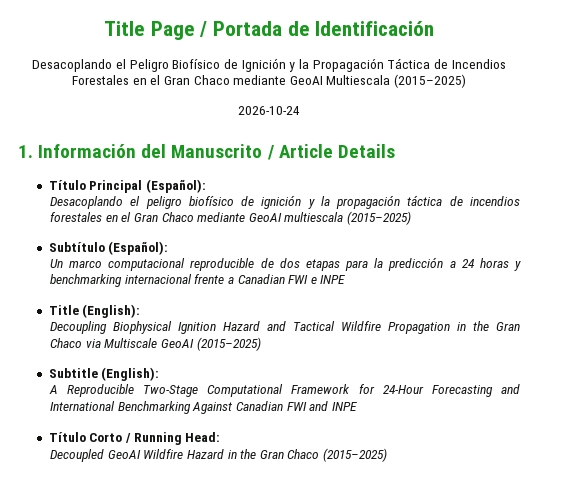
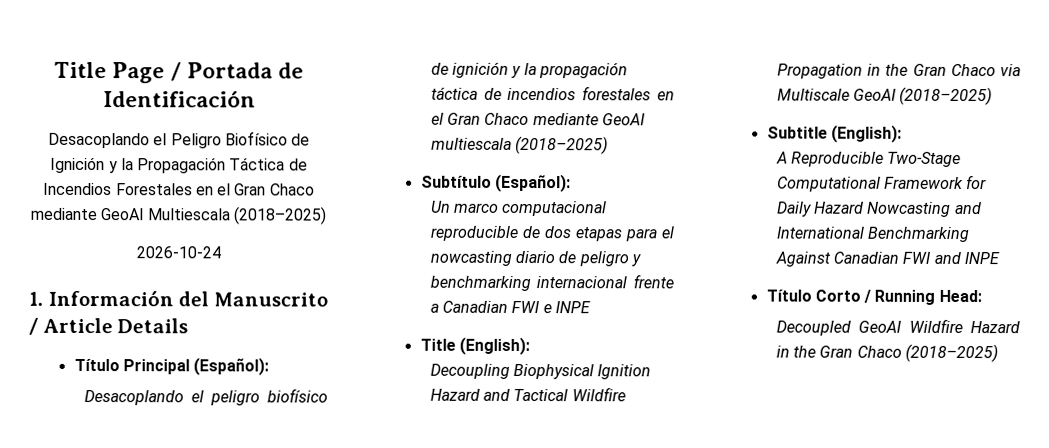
- Desacoplando el Peligro Biofísico de Ignición y la Propagación Táctica de Incendios Forestales en el Gran Chaco mediante GeoAI Multiescala (2015–2025)
+ Desacoplando el Peligro Biofísico de Ignición y la Propagación Táctica de Incendios Forestales en el Gran Chaco mediante GeoAI Multiescala (2018–2025)
- Desacoplando el peligro biofísico de ignición y la propagación táctica de incendios forestales en el Gran Chaco mediante GeoAI multiescala (2015–2025)
+ Desacoplando el peligro biofísico de ignición y la propagación táctica de incendios forestales en el Gran Chaco mediante GeoAI multiescala (2018–2025)
- Un marco computacional reproducible de dos etapas para la predicción a 24 horas y benchmarking internacional frente a Canadian FWI e INPE
+ Un marco computacional reproducible de dos etapas para el nowcasting diario de peligro y benchmarking internacional frente a Canadian FWI e INPE
- Decoupling Biophysical Ignition Hazard and Tactical Wildfire Propagation in the Gran Chaco via Multiscale GeoAI (2015–2025)
+ Decoupling Biophysical Ignition Hazard and Tactical Wildfire Propagation in the Gran Chaco via Multiscale GeoAI (2018–2025)
- A Reproducible Two-Stage Computational Framework for 24-Hour Forecasting and International Benchmarking Against Canadian FWI and INPE
+ A Reproducible Two-Stage Computational Framework for Daily Hazard Nowcasting and International Benchmarking Against Canadian FWI and INPE
- Decoupled GeoAI Wildfire Hazard in the Gran Chaco (2015–2025)
+ Decoupled GeoAI Wildfire Hazard in the Gran Chaco (2018–2025)

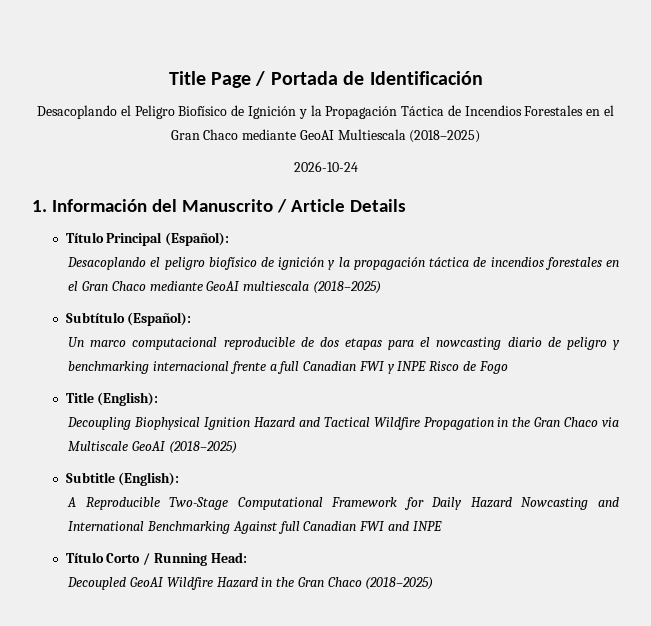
- Un marco computacional reproducible de dos etapas para el nowcasting diario de peligro y benchmarking internacional frente a Canadian FWI e INPE
+ Un marco computacional reproducible de dos etapas para el nowcasting diario de peligro y benchmarking internacional frente a full Canadian FWI y INPE Risco de Fogo
- A Reproducible Two-Stage Computational Framework for Daily Hazard Nowcasting and International Benchmarking Against Canadian FWI and INPE
+ A Reproducible Two-Stage Computational Framework for Daily Hazard Nowcasting and International Benchmarking Against full Canadian FWI and INPE

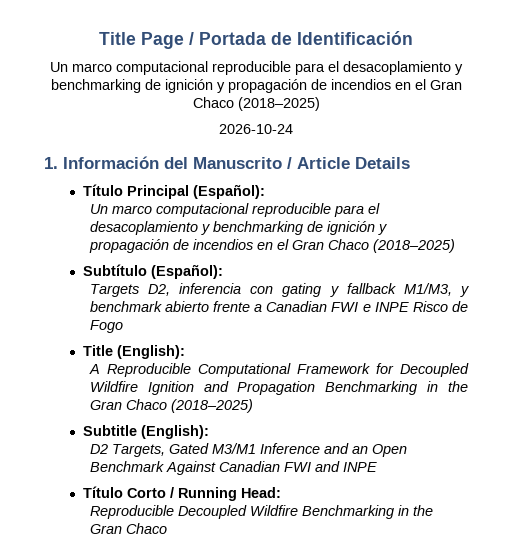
  Title Page / Portada de Identificación
- Desacoplando el Peligro Biofísico de Ignición y la Propagación Táctica de Incendios Forestales en el Gran Chaco mediante GeoAI Multiescala (2018–2025)
+ Un marco computacional reproducible para el desacoplamiento y benchmarking de ignición y propagación de incendios en el Gran Chaco (2018–2025)
  Título Principal (Español):
- Desacoplando el peligro biofísico de ignición y la propagación táctica de incendios forestales en el Gran Chaco mediante GeoAI multiescala (2018–2025)
+ Un marco computacional reproducible para el desacoplamiento y benchmarking de ignición y propagación de incendios en el Gran Chaco (2018–2025)
- Un marco computacional reproducible de dos etapas para el nowcasting diario de peligro y benchmarking internacional frente a full Canadian FWI y INPE Risco de Fogo
+ Targets D2, inferencia con gating y fallback M1/M3, y benchmark abierto frente a Canadian FWI e INPE Risco de Fogo
- Decoupling Biophysical Ignition Hazard and Tactical Wildfire Propagation in the Gran Chaco via Multiscale GeoAI (2018–2025)
+ A Reproducible Computational Framework for Decoupled Wildfire Ignition and Propagation Benchmarking in the Gran Chaco (2018–2025)
- A Reproducible Two-Stage Computational Framework for Daily Hazard Nowcasting and International Benchmarking Against full Canadian FWI and INPE
+ D2 Targets, Gated M3/M1 Inference and an Open Benchmark Against Canadian FWI and INPE
- Decoupled GeoAI Wildfire Hazard in the Gran Chaco (2018–2025)
+ Reproducible Decoupled Wildfire Benchmarking in the Gran Chaco

